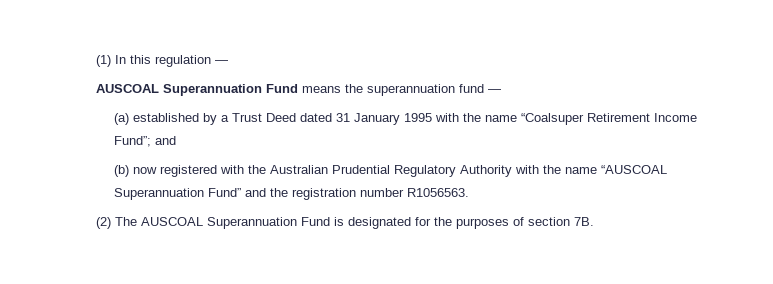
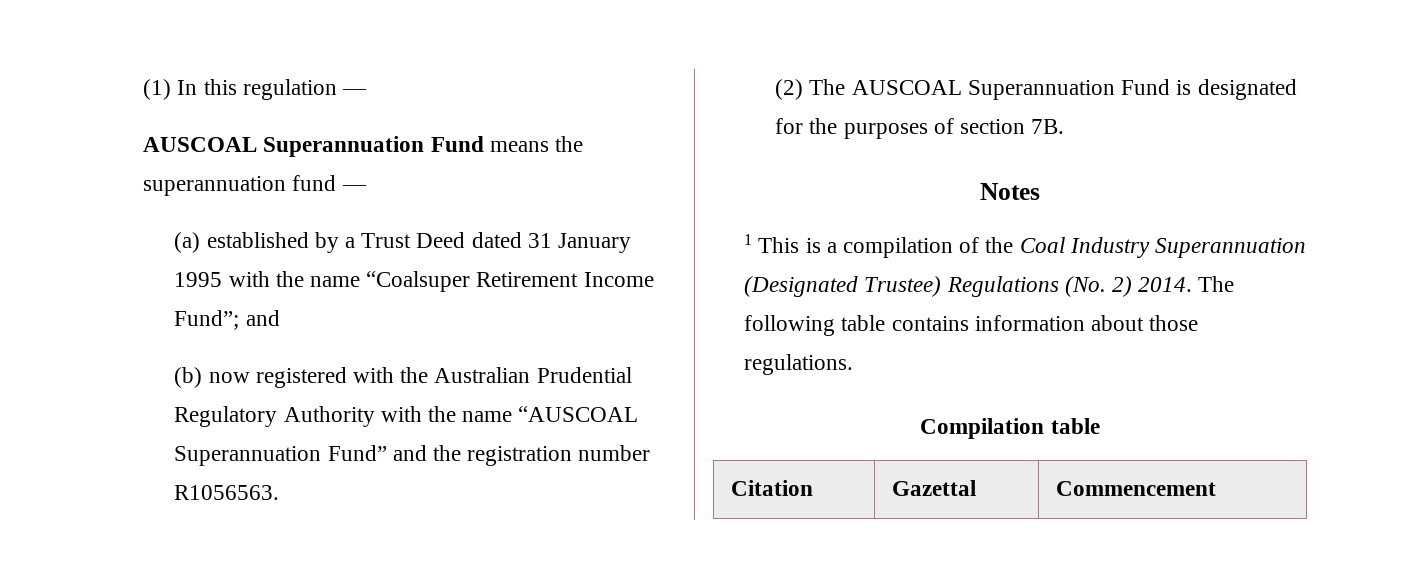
+ Notes
+ 1 This is a compilation of the Coal Industry Superannuation (Designated Trustee) Regulations (No. 2) 2014. The following table contains information about those regulations.
+ Compilation table
+ Citation | Gazettal | Commencement

